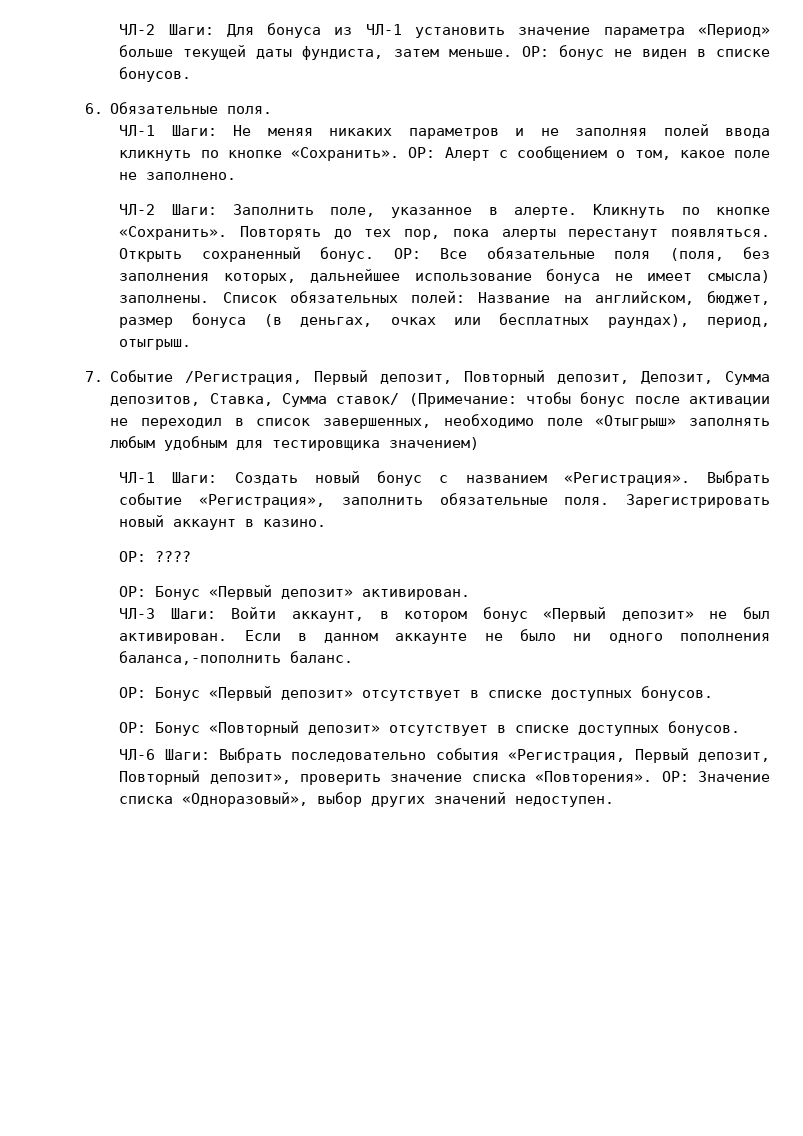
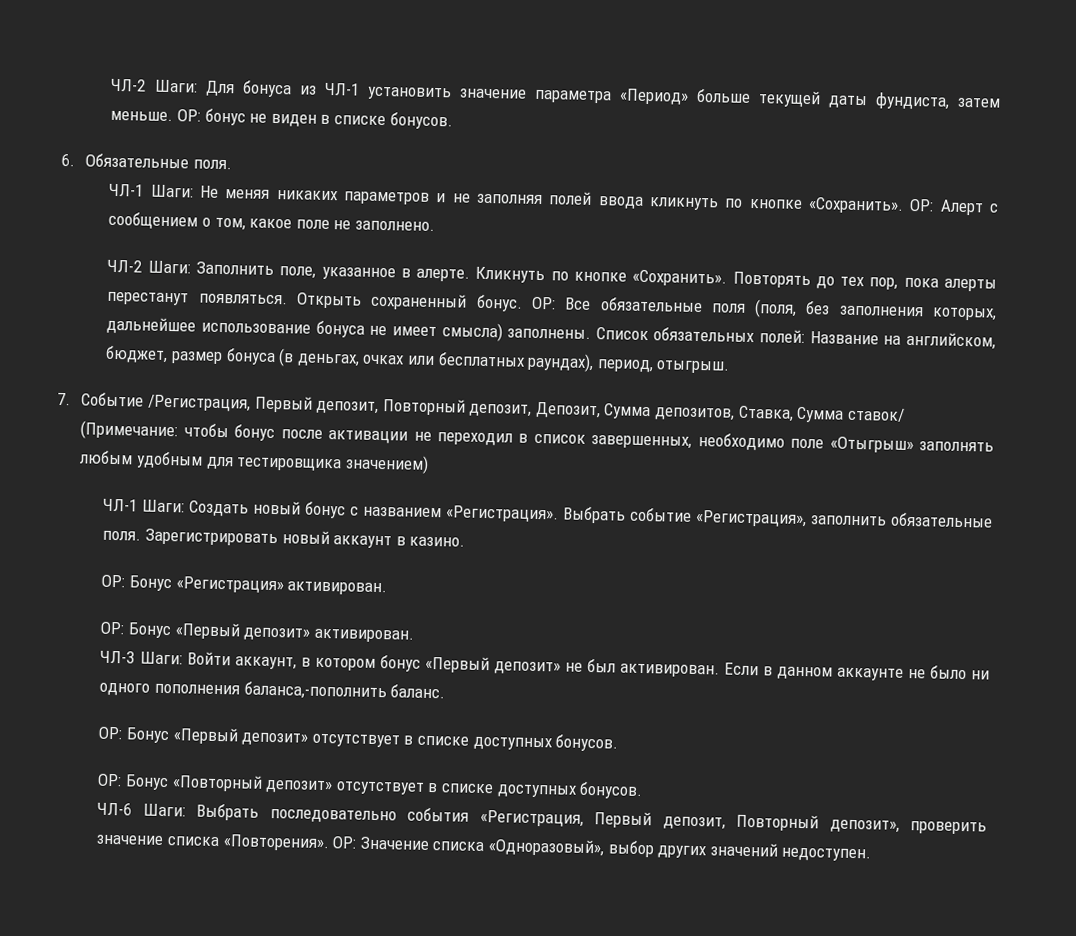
- ОР: ????
+ ОР: Бонус «Регистрация» активирован.

